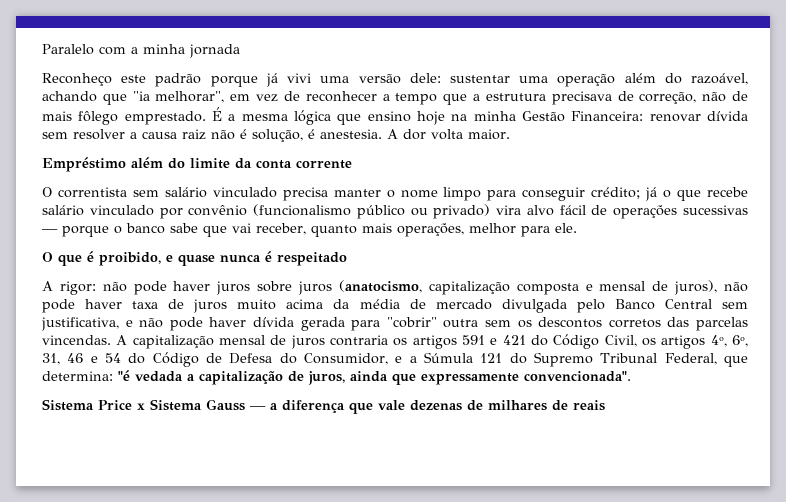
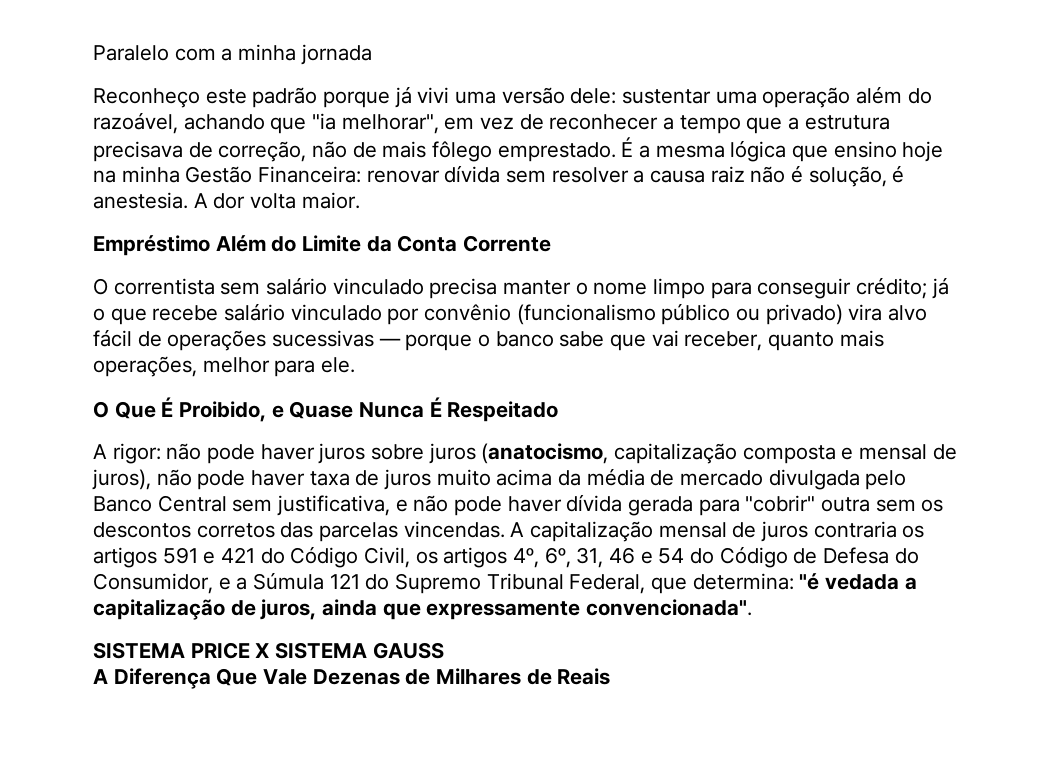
- Empréstimo além do limite da conta corrente
+ Empréstimo Além do Limite da Conta Corrente
- O que é proibido, e quase nunca é respeitado
+ O Que É Proibido, e Quase Nunca É Respeitado
- Sistema Price x Sistema Gauss — a diferença que vale dezenas de milhares de reais
+ SISTEMA PRICE X SISTEMA GAUSS
+ A Diferença Que Vale Dezenas de Milhares de Reais

